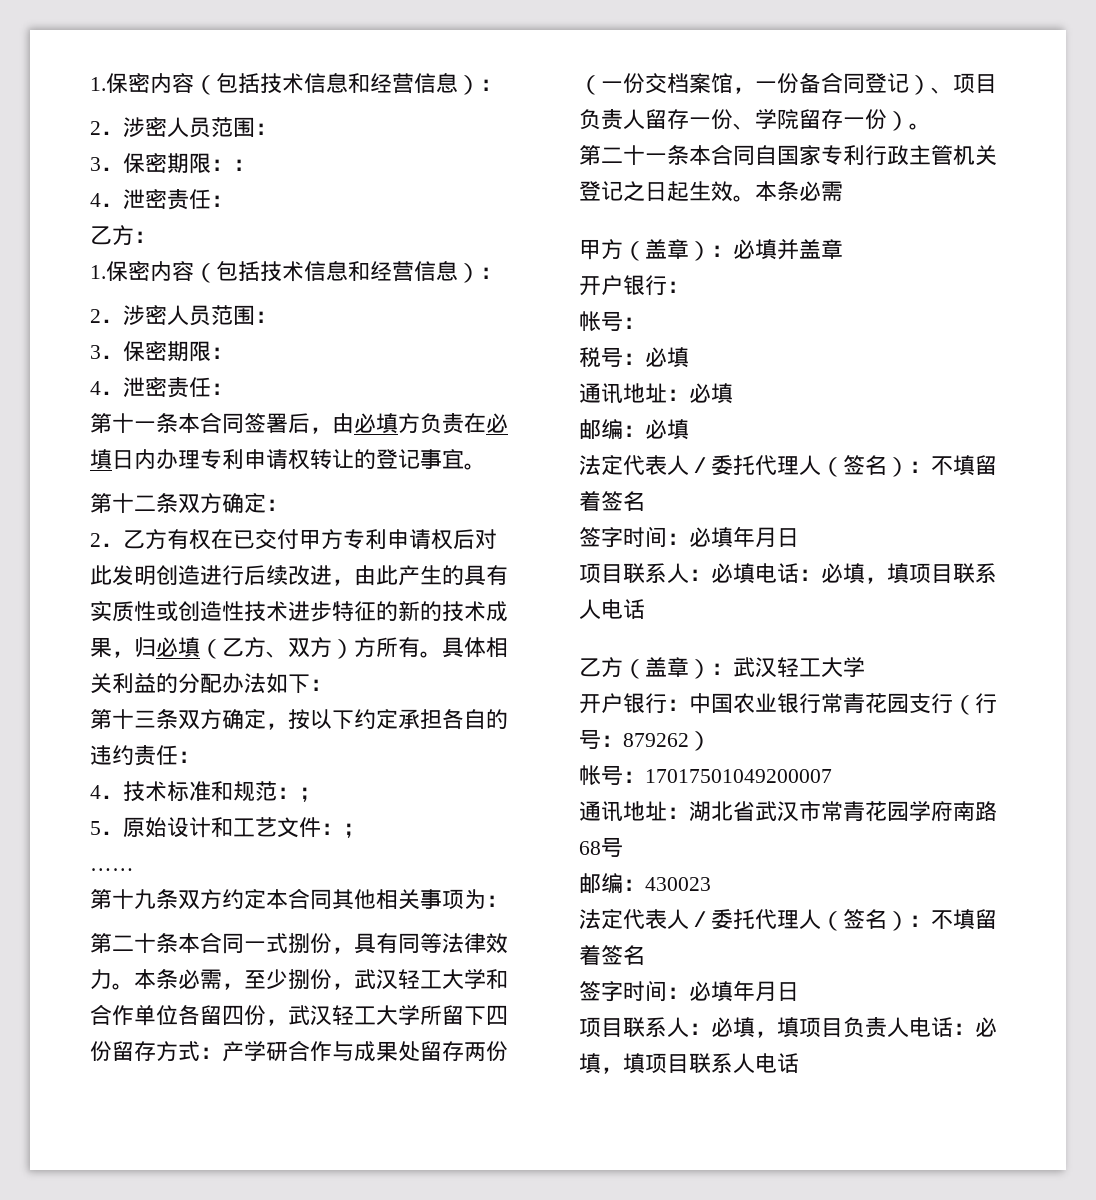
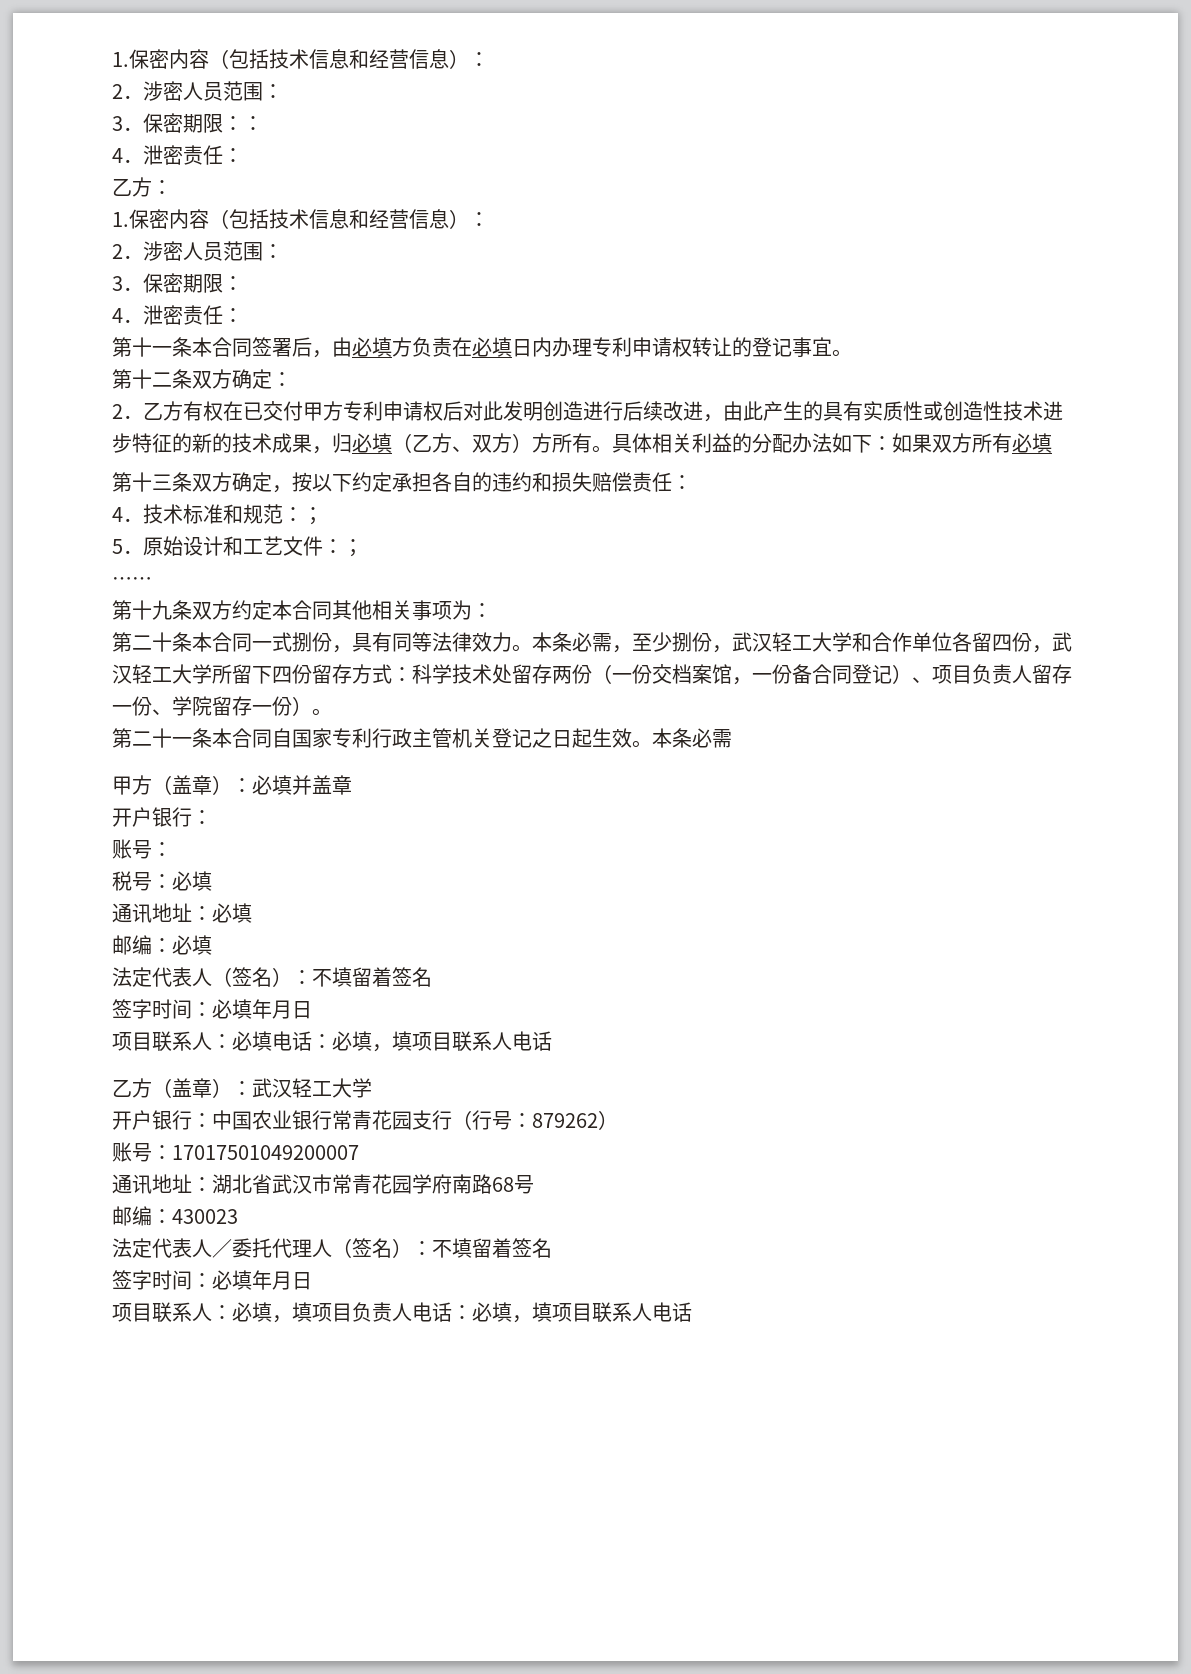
- 具体相关利益的分配办法如下：
+ 具体相关利益的分配办法如下：如果双方所有必填
- 第十三条双方确定，按以下约定承担各自的违约责任：
+ 第十三条双方确定，按以下约定承担各自的违约和损失赔偿责任：
- 本条必需，至少捌份，武汉轻工大学和合作单位各留四份，武汉轻工大学所留下四份留存方式：产学研合作与成果处留存两份（一份交档案馆，一份备合同登记）、项目负责人留存一份、学院留存一份）。
+ 本条必需，至少捌份，武汉轻工大学和合作单位各留四份，武汉轻工大学所留下四份留存方式：科学技术处留存两份（一份交档案馆，一份备合同登记）、项目负责人留存一份、学院留存一份）。
  甲方（盖章）：必填并盖章
  开户银行：
- 帐号：
+ 账号：
  邮编：必填
- 法定代表人／委托代理人（签名）：不填留着签名
+ 法定代表人（签名）：不填留着签名
- 帐号：17017501049200007
+ 账号：17017501049200007

